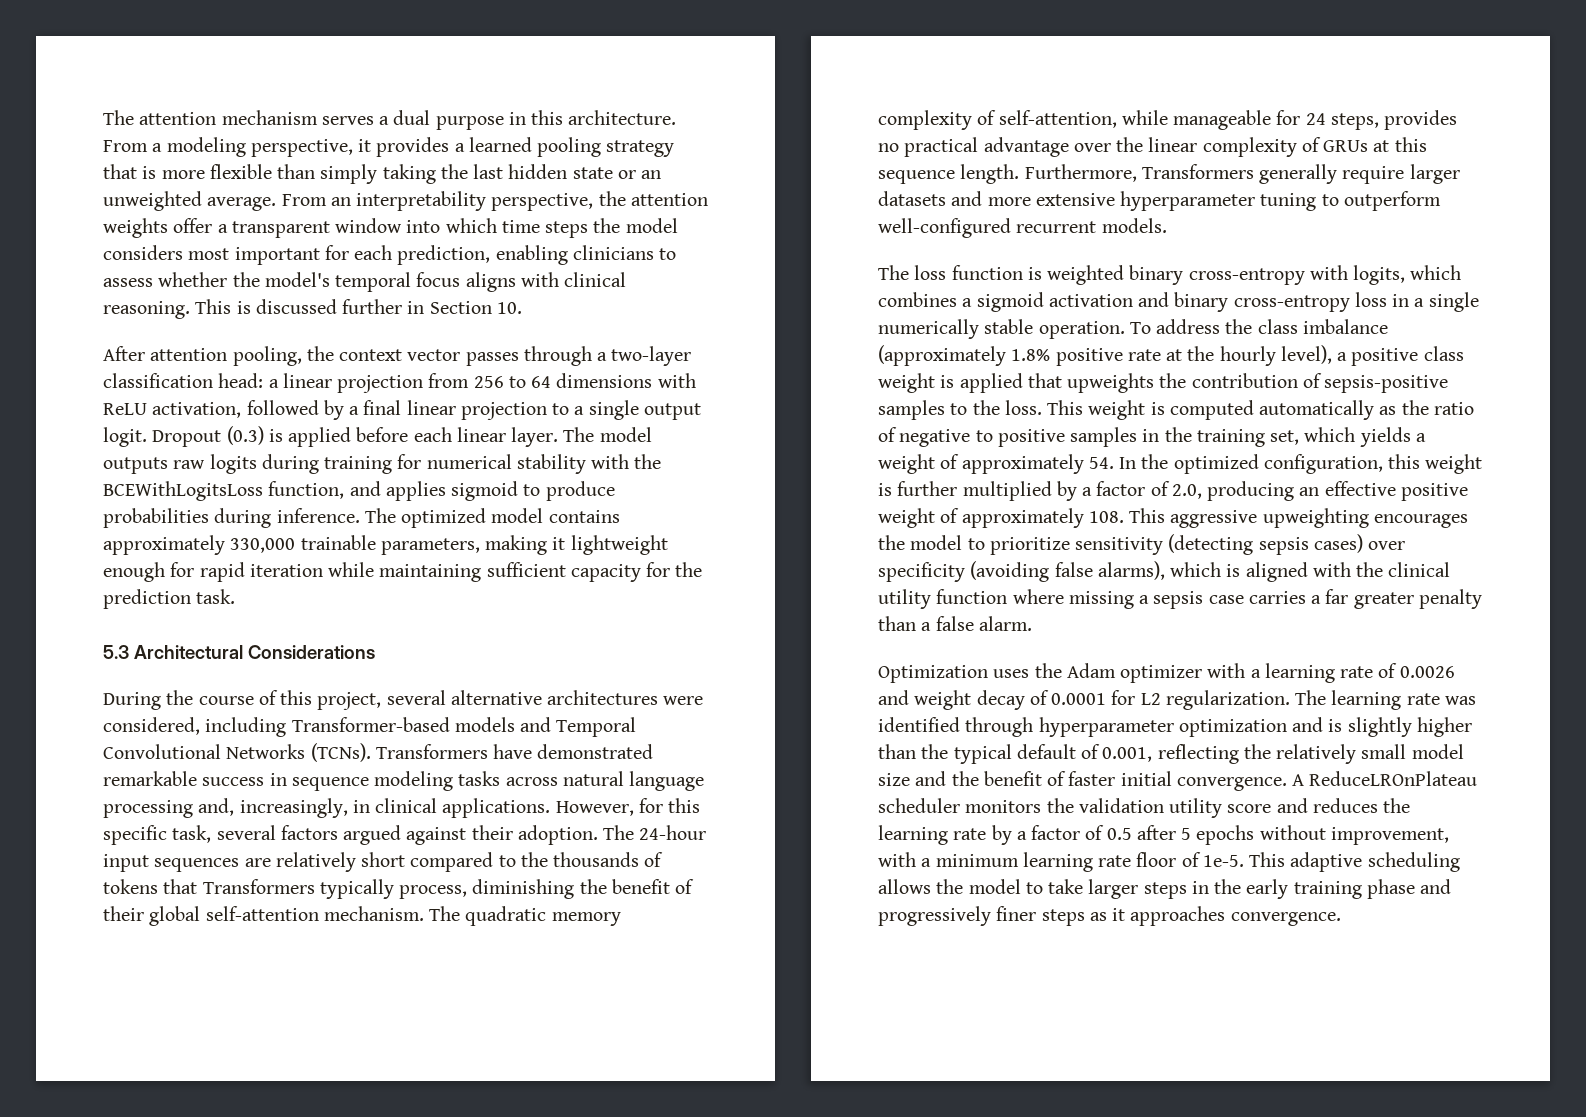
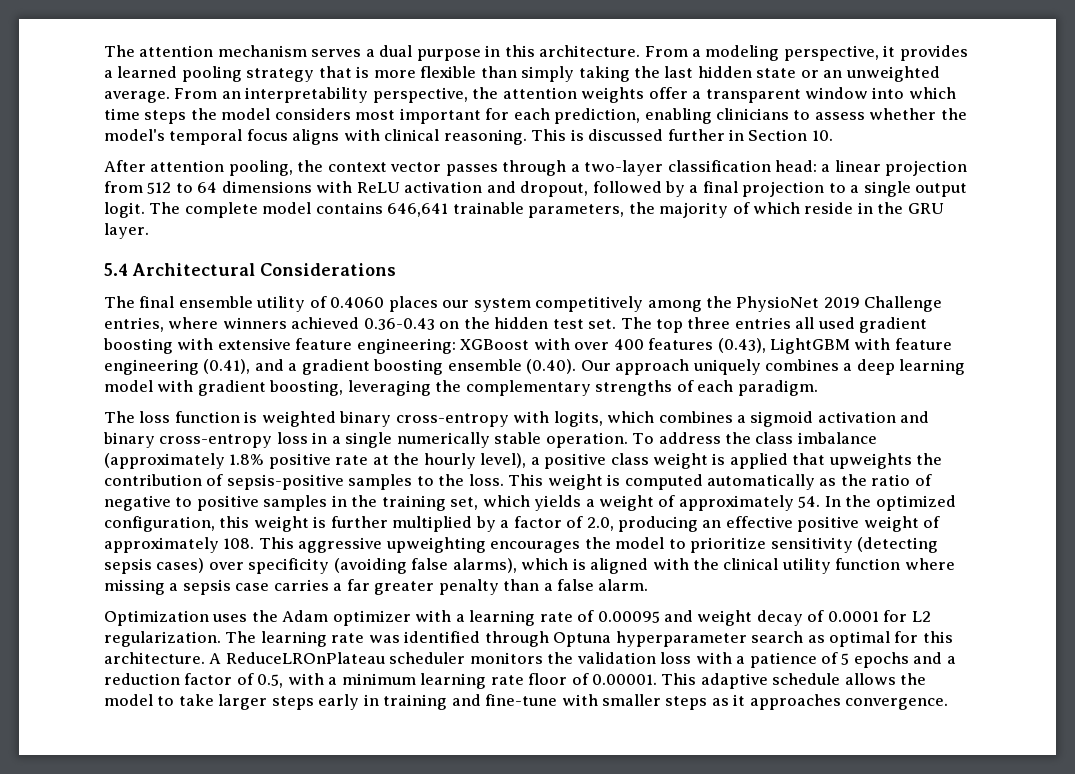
- After attention pooling, the context vector passes through a two-layer classification head: a linear projection from 256 to 64 dimensions with ReLU activation, followed by a final linear projection to a single output logit.
+ After attention pooling, the context vector passes through a two-layer classification head: a linear projection from 512 to 64 dimensions with ReLU activation and dropout, followed by a final projection to a single output logit.
- Dropout (0.3) is applied before each linear layer. The model outputs raw logits during training for numerical stability with the BCEWithLogitsLoss function, and applies sigmoid to produce probabilities during inference. The optimized model contains approximately 330,000 trainable parameters, making it lightweight enough for rapid iteration while maintaining sufficient capacity for the prediction task.
- 5.3 Architectural Considerations
- During the course of this project, several alternative architectures were considered, including Transformer-based models and Temporal Convolutional Networks (TCNs). Transformers have demonstrated remarkable success in sequence modeling tasks across natural language processing and, increasingly, in clinical applications. However, for this specific task, several factors argued against their adoption. The 24-hour input sequences are relatively short compared to the thousands of tokens that Transformers typically process, diminishing the benefit of their global self-attention mechanism. The quadratic memory complexity of self-attention, while manageable for 24 steps, provides no practical advantage over the linear complexity of GRUs at this sequence length. Furthermore, Transformers generally require larger datasets and more extensive hyperparameter tuning to outperform well-configured recurrent models.
+ The complete model contains 646,641 trainable parameters, the majority of which reside in the GRU layer.
+ 5.4 Architectural Considerations
+ The final ensemble utility of 0.4060 places our system competitively among the PhysioNet 2019 Challenge entries, where winners achieved 0.36-0.43 on the hidden test set. The top three entries all used gradient boosting with extensive feature engineering: XGBoost with over 400 features (0.43), LightGBM with feature engineering (0.41), and a gradient boosting ensemble (0.40). Our approach uniquely combines a deep learning model with gradient boosting, leveraging the complementary strengths of each paradigm.
- Optimization uses the Adam optimizer with a learning rate of 0.0026 and weight decay of 0.0001 for L2 regularization.
+ Optimization uses the Adam optimizer with a learning rate of 0.00095 and weight decay of 0.0001 for L2 regularization.
- The learning rate was identified through hyperparameter optimization and is slightly higher than the typical default of 0.001, reflecting the relatively small model size and the benefit of faster initial convergence.
+ The learning rate was identified through Optuna hyperparameter search as optimal for this architecture.
- A ReduceLROnPlateau scheduler monitors the validation utility score and reduces the learning rate by a factor of 0.5 after 5 epochs without improvement, with a minimum learning rate floor of 1e-5. This adaptive scheduling allows the model to take larger steps in the early training phase and progressively finer steps as it approaches convergence.
+ A ReduceLROnPlateau scheduler monitors the validation loss with a patience of 5 epochs and a reduction factor of 0.5, with a minimum learning rate floor of 0.00001. This adaptive schedule allows the model to take larger steps early in training and fine-tune with smaller steps as it approaches convergence.

